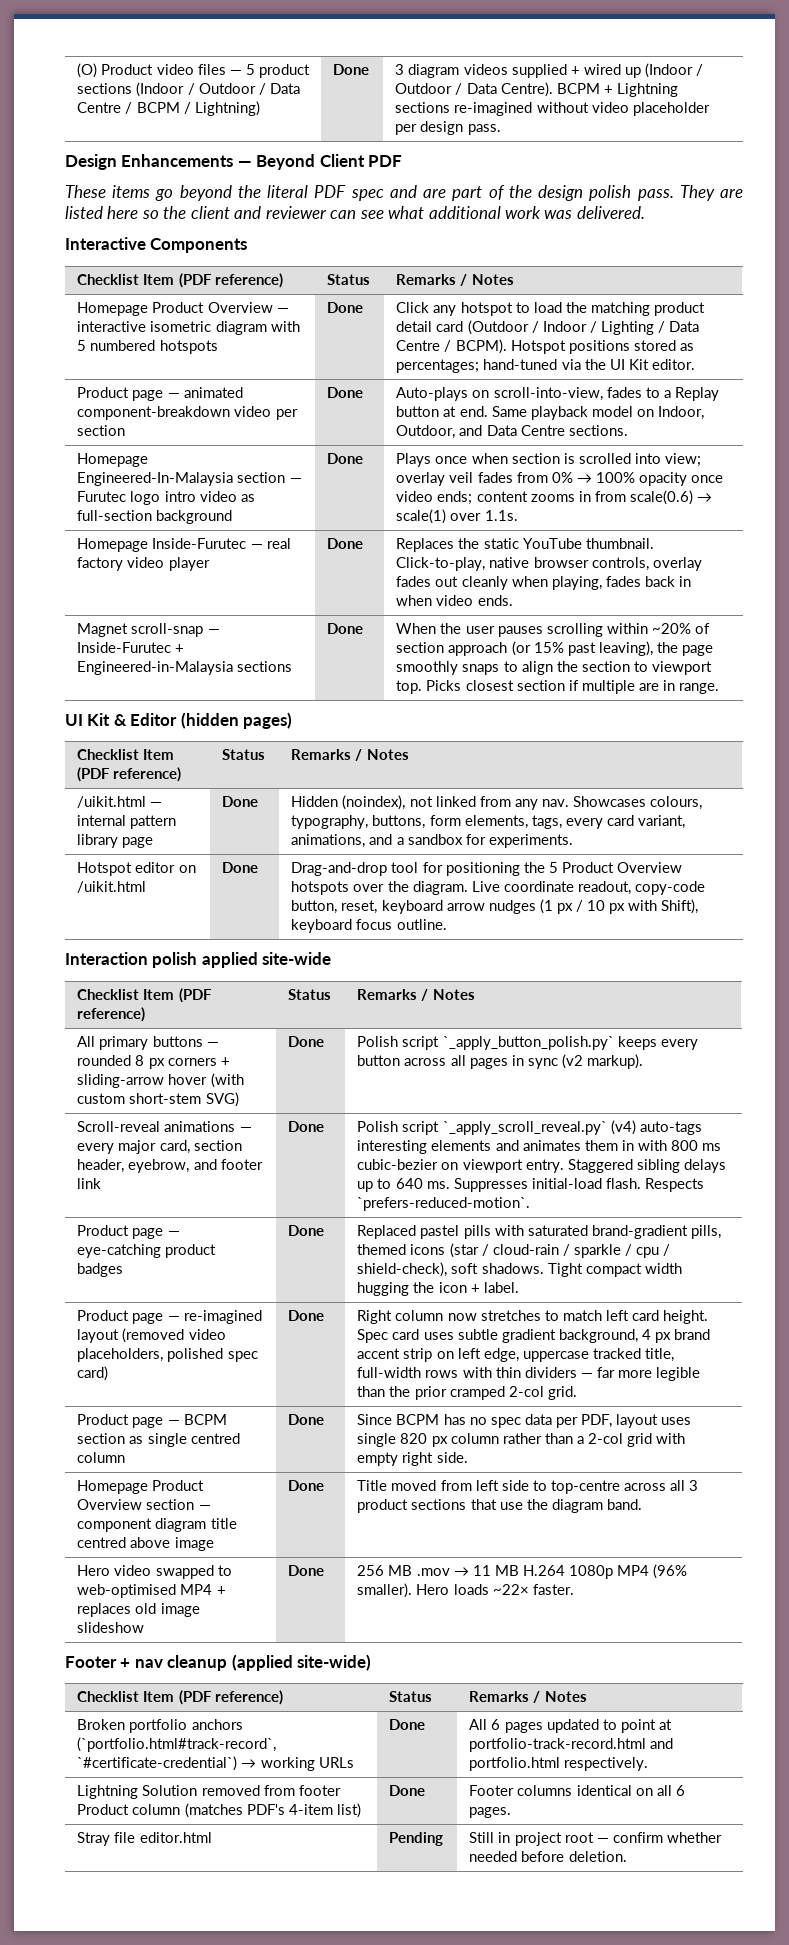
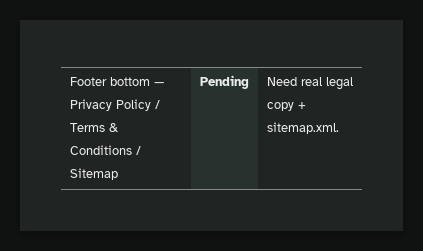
- (O) Product video files — 5 product sections (Indoor / Outdoor / Data Centre / BCPM / Lightning) | Done | 3 diagram videos supplied + wired up (Indoor / Outdoor / Data Centre). BCPM + Lightning sections re-imagined without video placeholder per design pass.
- Design Enhancements — Beyond Client PDF
- These items go beyond the literal PDF spec and are part of the design polish pass. They are listed here so the client and reviewer can see what additional work was delivered.
- Interactive Components
- Checklist Item (PDF reference) | Status | Remarks / Notes
- Homepage Product Overview — interactive isometric diagram with 5 numbered hotspots | Done | Click any hotspot to load the matching product detail card (Outdoor / Indoor / Lighting / Data Centre / BCPM). Hotspot positions stored as percentages; hand-tuned via the UI Kit editor.
- Product page — animated component-breakdown video per section | Done | Auto-plays on scroll-into-view, fades to a Replay button at end. Same playback model on Indoor, Outdoor, and Data Centre sections.
- Homepage Engineered-In-Malaysia section — Furutec logo intro video as full-section background | Done | Plays once when section is scrolled into view; overlay veil fades from 0% → 100% opacity once video ends; content zooms in from scale(0.6) → scale(1) over 1.1s.
- Homepage Inside-Furutec — real factory video player | Done | Replaces the static YouTube thumbnail. Click-to-play, native browser controls, overlay fades out cleanly when playing, fades back in when video ends.
- Magnet scroll-snap — Inside-Furutec + Engineered-in-Malaysia sections | Done | When the user pauses scrolling within ~20% of section approach (or 15% past leaving), the page smoothly snaps to align the section to viewport top. Picks closest section if multiple are in range.
- UI Kit & Editor (hidden pages)
- Checklist Item (PDF reference) | Status | Remarks / Notes
- /uikit.html — internal pattern library page | Done | Hidden (noindex), not linked from any nav. Showcases colours, typography, buttons, form elements, tags, every card variant, animations, and a sandbox for experiments.
- Hotspot editor on /uikit.html | Done | Drag-and-drop tool for positioning the 5 Product Overview hotspots over the diagram. Live coordinate readout, copy-code button, reset, keyboard arrow nudges (1 px / 10 px with Shift), keyboard focus outline.
- Interaction polish applied site-wide
- Checklist Item (PDF reference) | Status | Remarks / Notes
- All primary buttons — rounded 8 px corners + sliding-arrow hover (with custom short-stem SVG) | Done | Polish script `_apply_button_polish.py` keeps every button across all pages in sync (v2 markup).
- Scroll-reveal animations — every major card, section header, eyebrow, and footer link | Done | Polish script `_apply_scroll_reveal.py` (v4) auto-tags interesting elements and animates them in with 800 ms cubic-bezier on viewport entry. Staggered sibling delays up to 640 ms. Suppresses initial-load flash. Respects `prefers-reduced-motion`.
- Product page — eye-catching product badges | Done | Replaced pastel pills with saturated brand-gradient pills, themed icons (star / cloud-rain / sparkle / cpu / shield-check), soft shadows. Tight compact width hugging the icon + label.
- Product page — re-imagined layout (removed video placeholders, polished spec card) | Done | Right column now stretches to match left card height. Spec card uses subtle gradient background, 4 px brand accent strip on left edge, uppercase tracked title, full-width rows with thin dividers — far more legible than the prior cramped 2-col grid.
- Product page — BCPM section as single centred column | Done | Since BCPM has no spec data per PDF, layout uses single 820 px column rather than a 2-col grid with empty right side.
- Homepage Product Overview section — component diagram title centred above image | Done | Title moved from left side to top-centre across all 3 product sections that use the diagram band.
- Hero video swapped to web-optimised MP4 + replaces old image slideshow | Done | 256 MB .mov → 11 MB H.264 1080p MP4 (96% smaller). Hero loads ~22× faster.
- Footer + nav cleanup (applied site-wide)
- Checklist Item (PDF reference) | Status | Remarks / Notes
- Broken portfolio anchors (`portfolio.html#track-record`, `#certificate-credential`) → working URLs | Done | All 6 pages updated to point at portfolio-track-record.html and portfolio.html respectively.
- Lightning Solution removed from footer Product column (matches PDF's 4-item list) | Done | Footer columns identical on all 6 pages.
- Stray file editor.html | Pending | Still in project root — confirm whether needed before deletion.
+ Footer bottom — Privacy Policy / Terms & Conditions / Sitemap | Pending | Need real legal copy + sitemap.xml.

